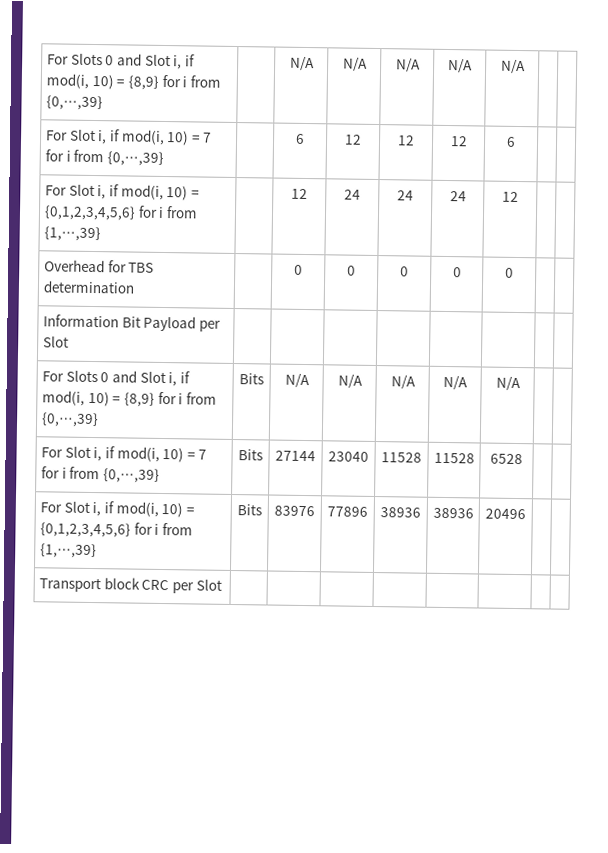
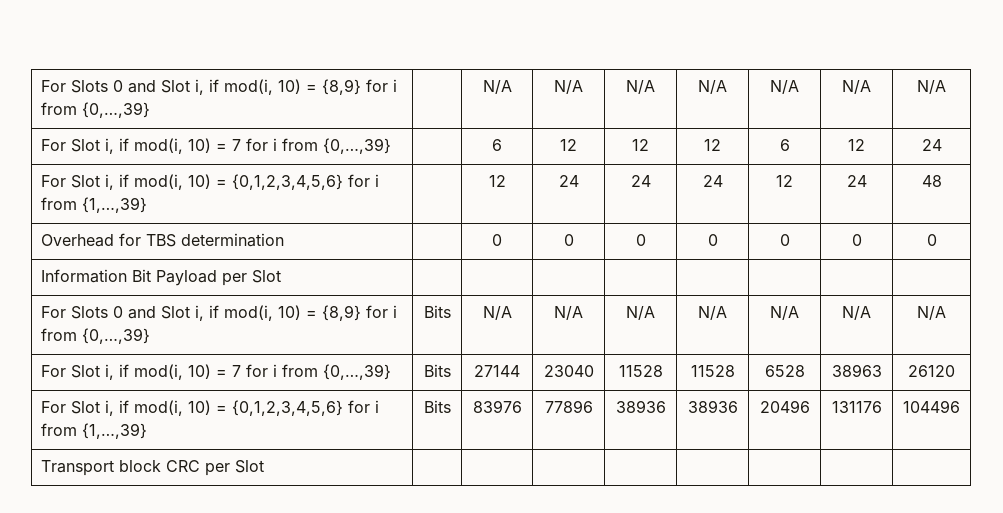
- For Slots 0 and Slot i, if mod(i, 10) = {8,9} for i from {0,…,39} | | N/A | N/A | N/A | N/A | N/A | |
+ For Slots 0 and Slot i, if mod(i, 10) = {8,9} for i from {0,…,39} | | N/A | N/A | N/A | N/A | N/A | N/A | N/A
- For Slot i, if mod(i, 10) = 7 for i from {0,…,39} | | 6 | 12 | 12 | 12 | 6 | |
+ For Slot i, if mod(i, 10) = 7 for i from {0,…,39} | | 6 | 12 | 12 | 12 | 6 | 12 | 24
- For Slot i, if mod(i, 10) = {0,1,2,3,4,5,6} for i from {1,…,39} | | 12 | 24 | 24 | 24 | 12 | |
+ For Slot i, if mod(i, 10) = {0,1,2,3,4,5,6} for i from {1,…,39} | | 12 | 24 | 24 | 24 | 12 | 24 | 48
- Overhead for TBS determination | | 0 | 0 | 0 | 0 | 0 | |
+ Overhead for TBS determination | | 0 | 0 | 0 | 0 | 0 | 0 | 0
- For Slots 0 and Slot i, if mod(i, 10) = {8,9} for i from {0,…,39} | Bits | N/A | N/A | N/A | N/A | N/A | |
+ For Slots 0 and Slot i, if mod(i, 10) = {8,9} for i from {0,…,39} | Bits | N/A | N/A | N/A | N/A | N/A | N/A | N/A
- For Slot i, if mod(i, 10) = 7 for i from {0,…,39} | Bits | 27144 | 23040 | 11528 | 11528 | 6528 | |
+ For Slot i, if mod(i, 10) = 7 for i from {0,…,39} | Bits | 27144 | 23040 | 11528 | 11528 | 6528 | 38963 | 26120
- For Slot i, if mod(i, 10) = {0,1,2,3,4,5,6} for i from {1,…,39} | Bits | 83976 | 77896 | 38936 | 38936 | 20496 | |
+ For Slot i, if mod(i, 10) = {0,1,2,3,4,5,6} for i from {1,…,39} | Bits | 83976 | 77896 | 38936 | 38936 | 20496 | 131176 | 104496

